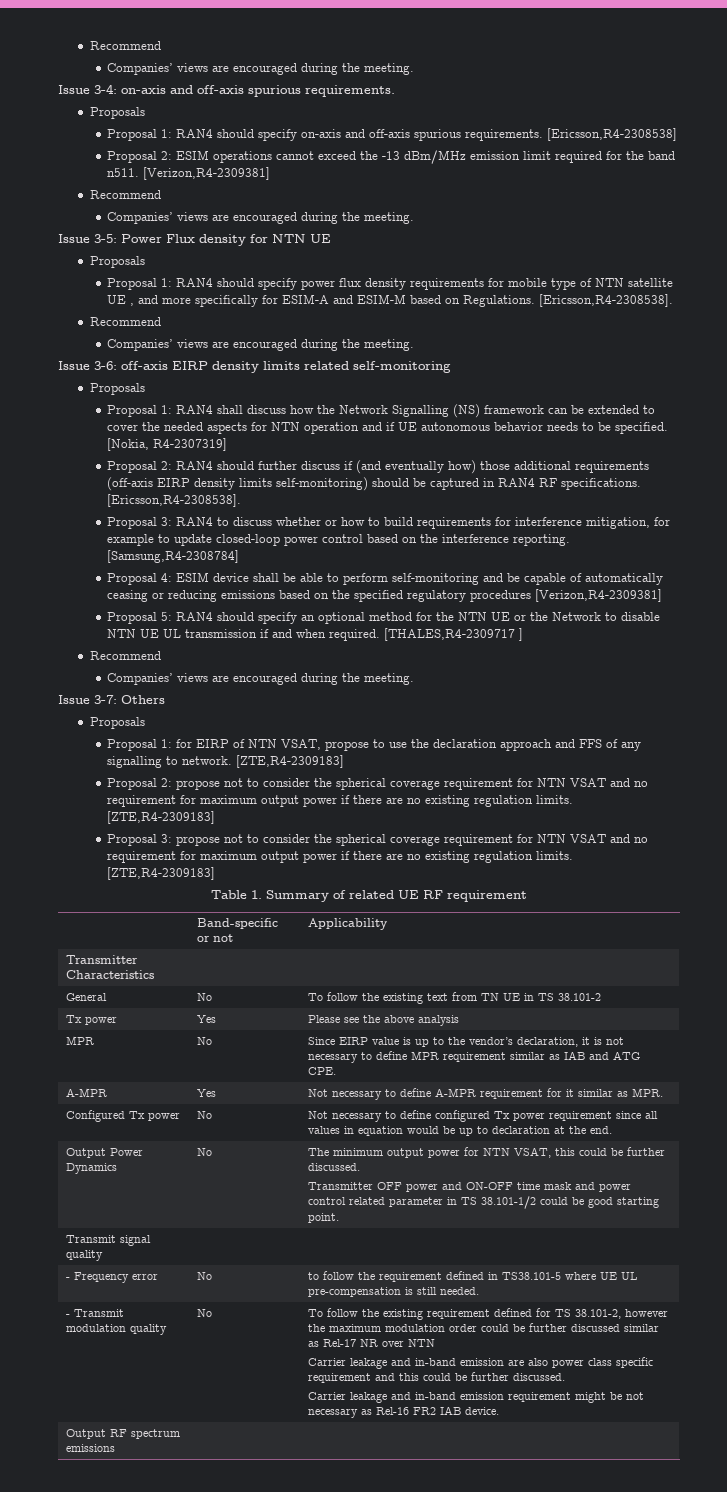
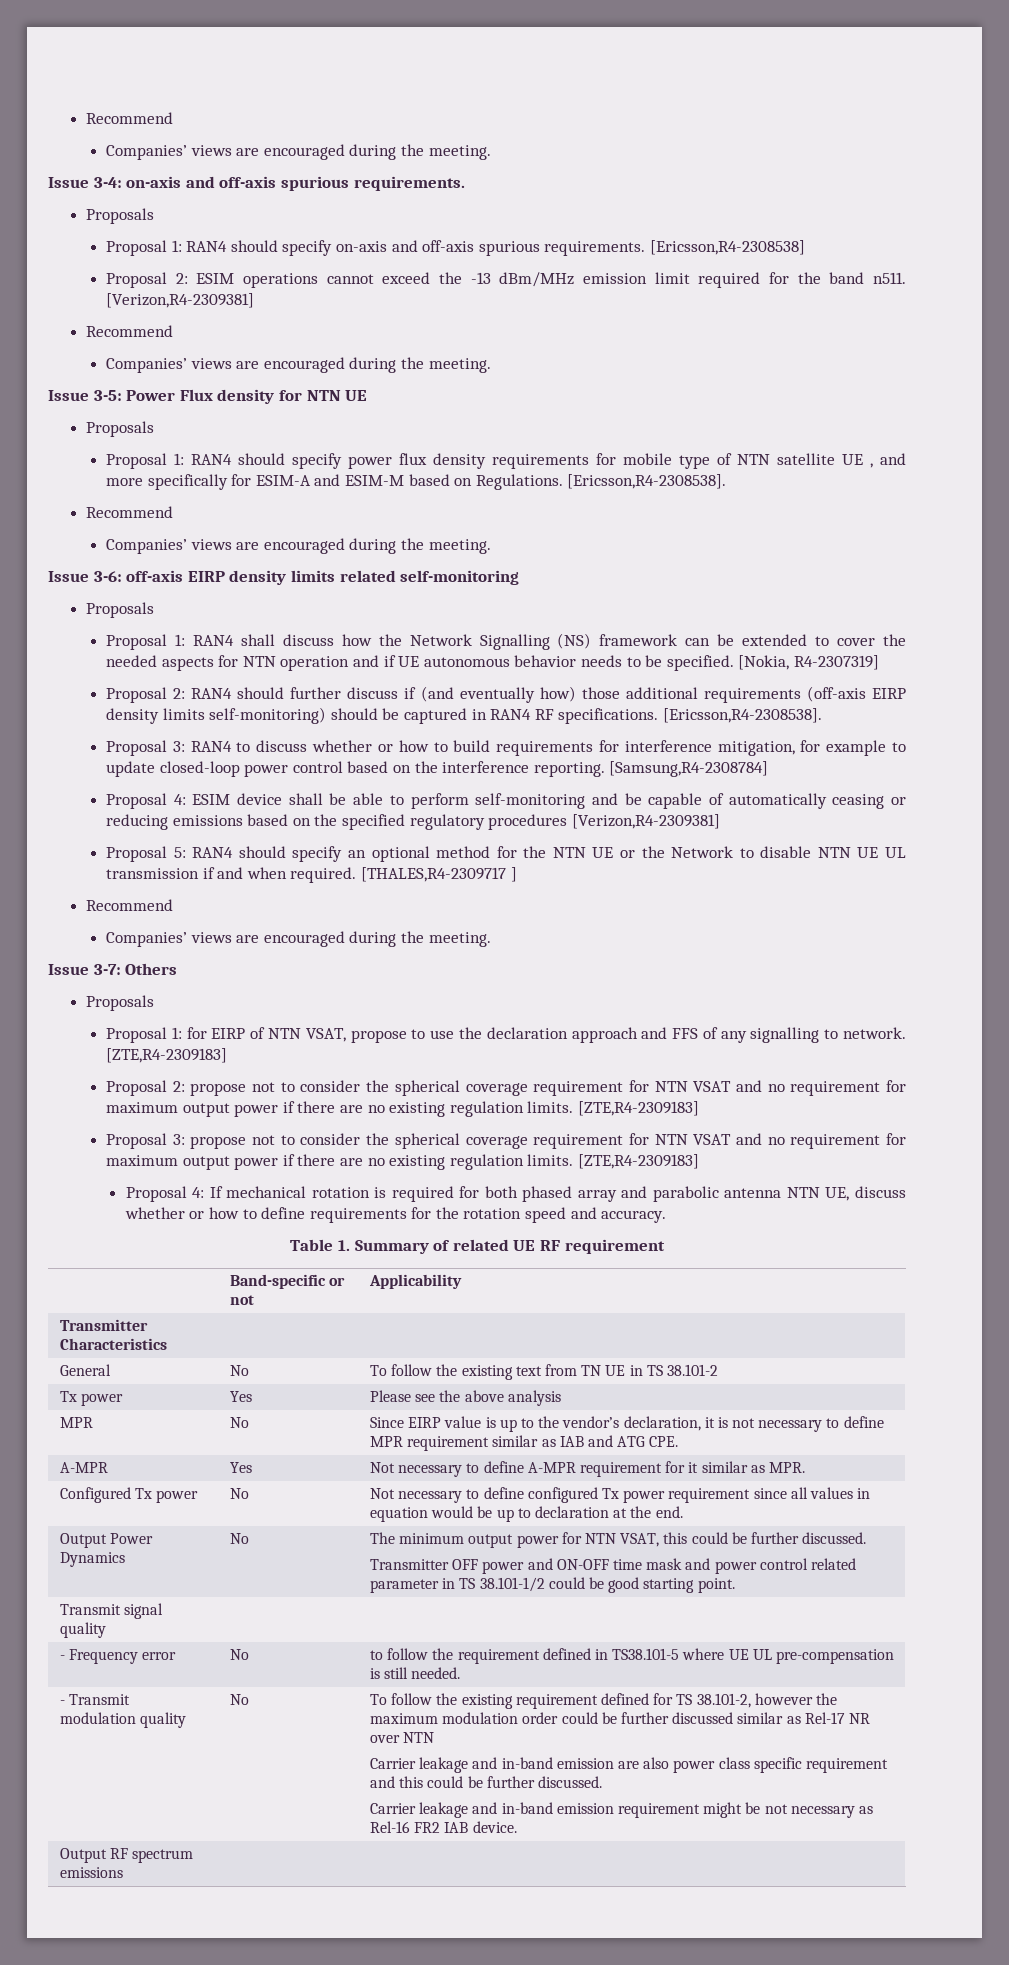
+ Proposal 4: If mechanical rotation is required for both phased array and parabolic antenna NTN UE, discuss whether or how to define requirements for the rotation speed and accuracy.

